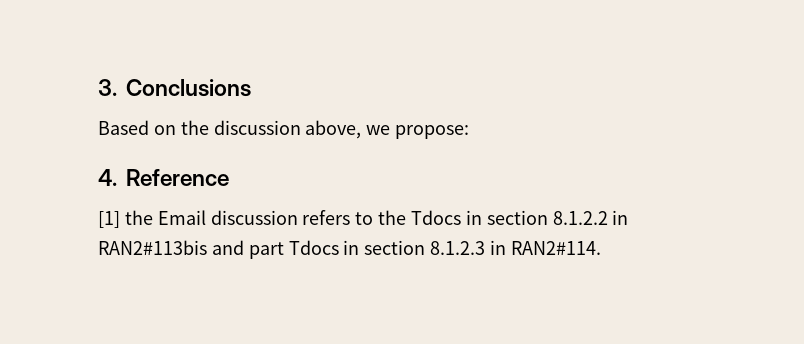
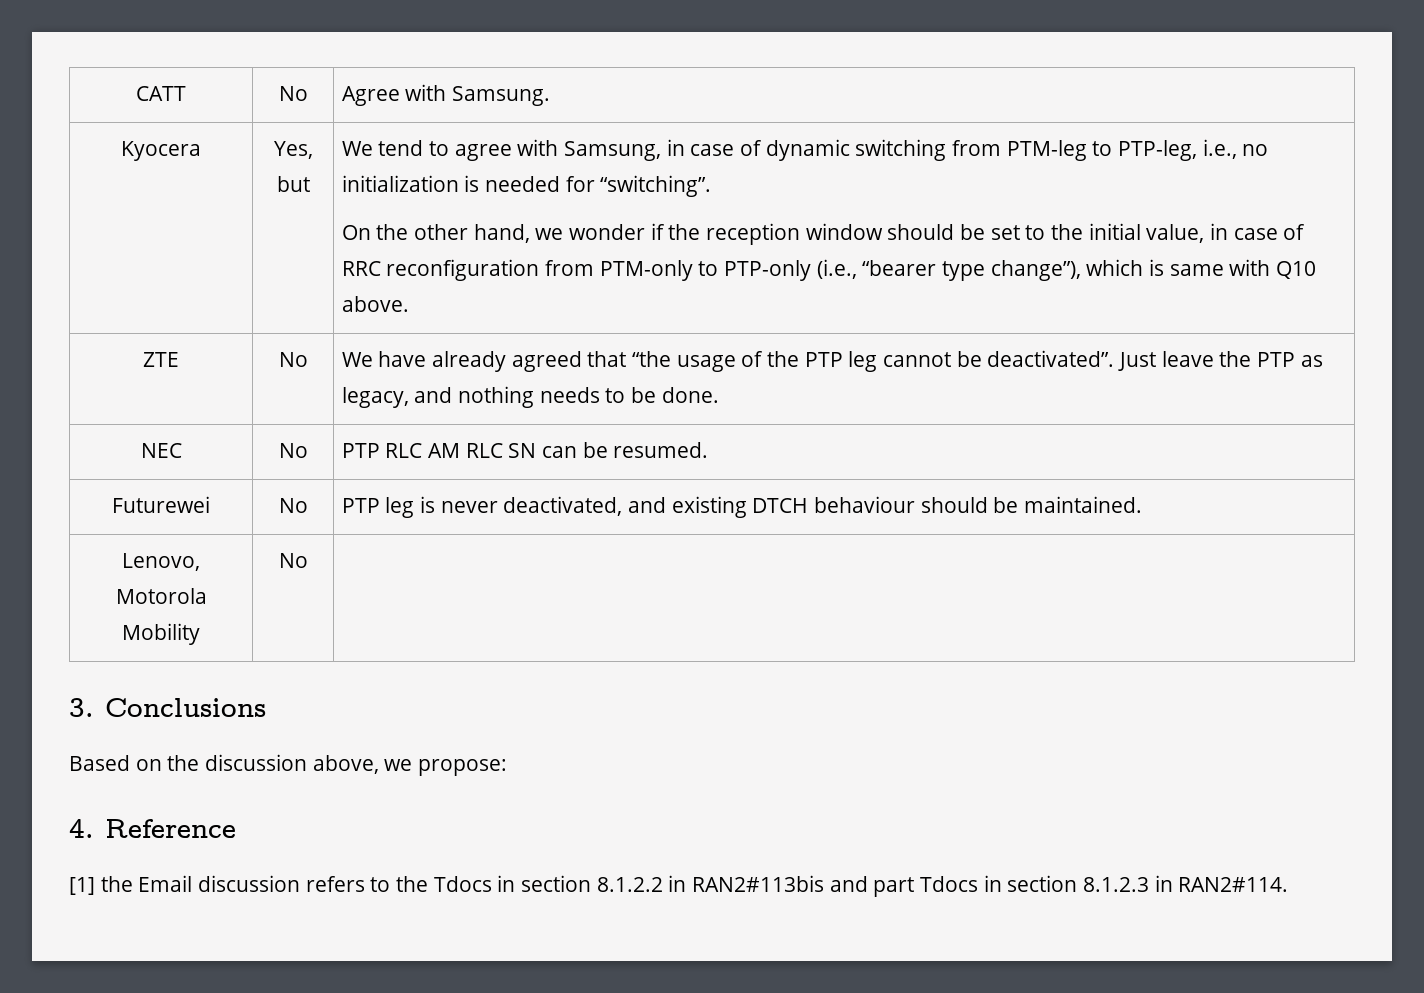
+ CATT | No | Agree with Samsung.
+ Kyocera | Yes, but | We tend to agree with Samsung, in case of dynamic switching from PTM-leg to PTP-leg, i.e., no initialization is needed for “switching”.
+ On the other hand, we wonder if the reception window should be set to the initial value, in case of RRC reconfiguration from PTM-only to PTP-only (i.e., “bearer type change”), which is same with Q10 above.
+ ZTE | No | We have already agreed that “the usage of the PTP leg cannot be deactivated”. Just leave the PTP as legacy, and nothing needs to be done.
+ NEC | No | PTP RLC AM RLC SN can be resumed.
+ Futurewei | No | PTP leg is never deactivated, and existing DTCH behaviour should be maintained.
+ Lenovo, Motorola Mobility | No |

